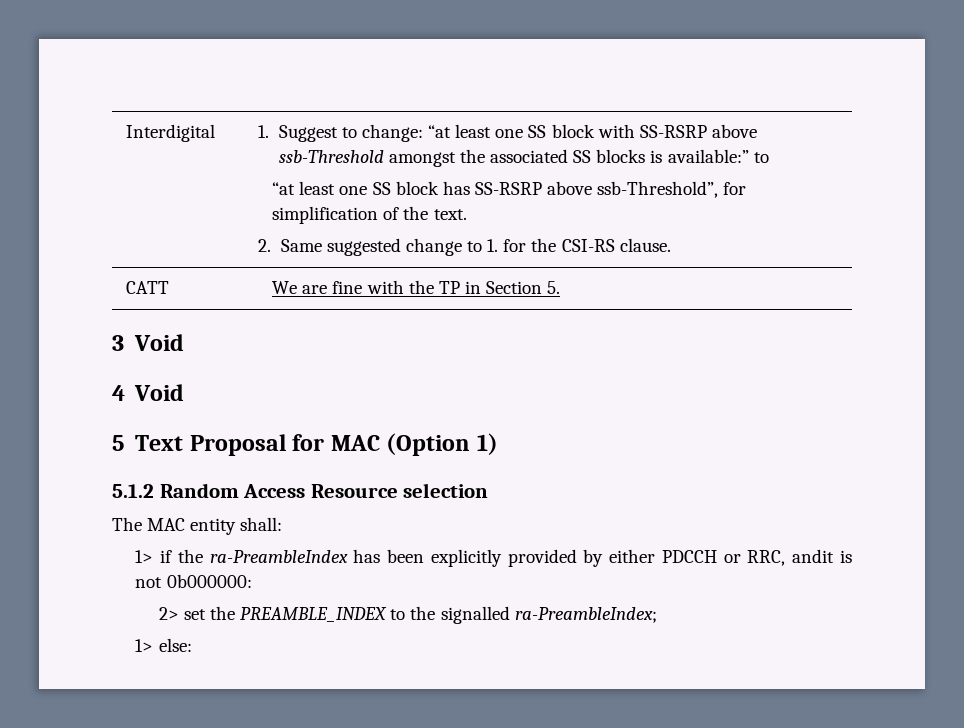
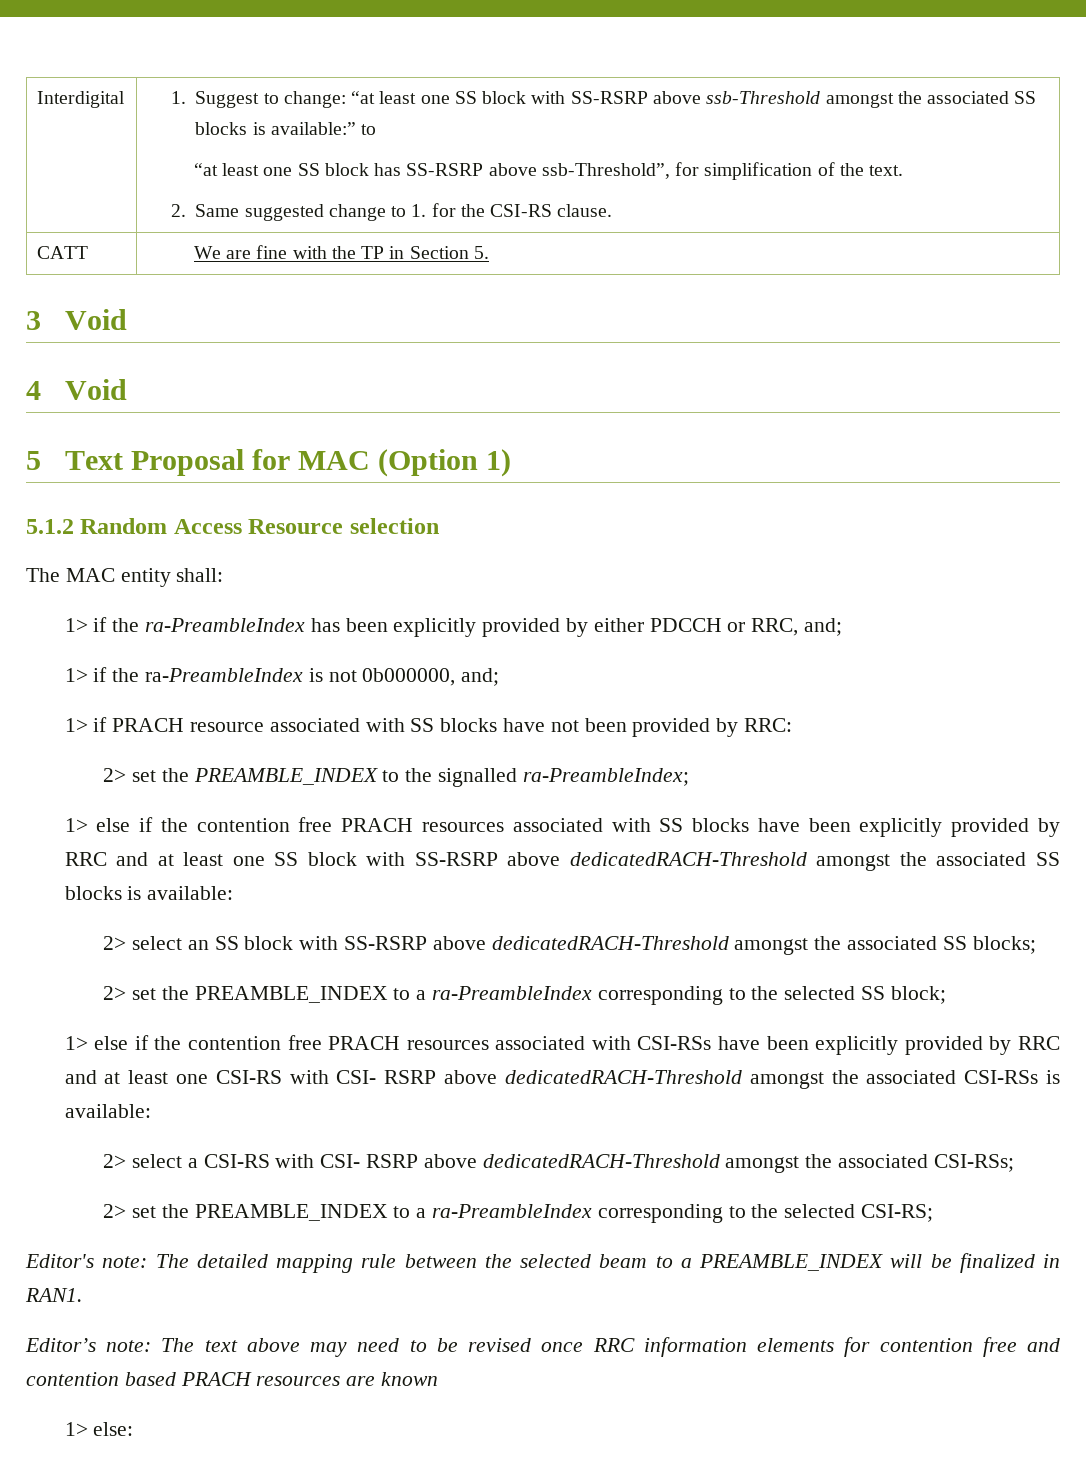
- 1> if the ra-PreambleIndex has been explicitly provided by either PDCCH or RRC, andit is not 0b000000:
+ 1> if the ra-PreambleIndex has been explicitly provided by either PDCCH or RRC, and;
+ 1> if the ra-PreambleIndex is not 0b000000, and;
+ 1> if PRACH resource associated with SS blocks have not been provided by RRC:
+ 1> else if the contention free PRACH resources associated with SS blocks have been explicitly provided by RRC and at least one SS block with SS-RSRP above dedicatedRACH-Threshold amongst the associated SS blocks is available:
+ 2> select an SS block with SS-RSRP above dedicatedRACH-Threshold amongst the associated SS blocks;
+ 2> set the PREAMBLE_INDEX to a ra-PreambleIndex corresponding to the selected SS block;
+ 1> else if the contention free PRACH resources associated with CSI-RSs have been explicitly provided by RRC and at least one CSI-RS with CSI- RSRP above dedicatedRACH-Threshold amongst the associated CSI-RSs is available:
+ 2> select a CSI-RS with CSI- RSRP above dedicatedRACH-Threshold amongst the associated CSI-RSs;
+ 2> set the PREAMBLE_INDEX to a ra-PreambleIndex corresponding to the selected CSI-RS;
+ Editor's note: The detailed mapping rule between the selected beam to a PREAMBLE_INDEX will be finalized in RAN1.
+ Editor’s note: The text above may need to be revised once RRC information elements for contention free and contention based PRACH resources are known

